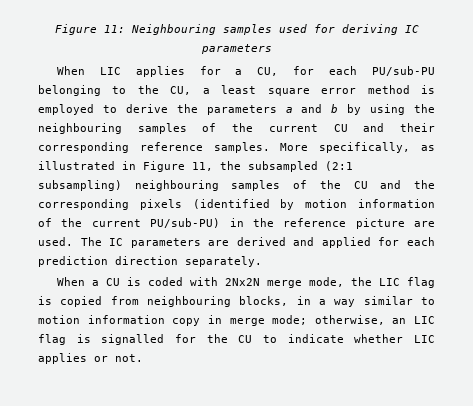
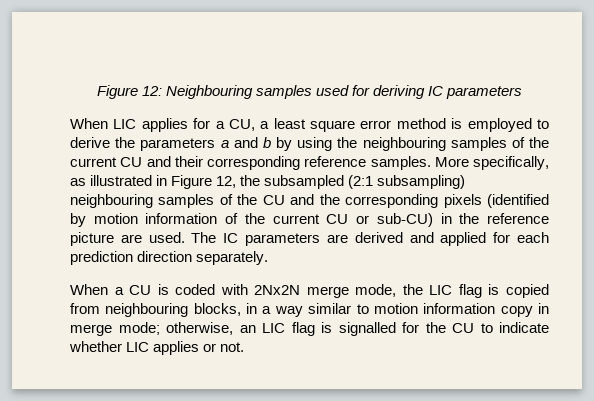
- Figure 11: Neighbouring samples used for deriving IC parameters
+ Figure 12: Neighbouring samples used for deriving IC parameters
- When LIC applies for a CU, for each PU/sub-PU belonging to the CU, a least square error method is employed to derive the parameters a and b by using the neighbouring samples of the current CU and their corresponding reference samples.
+ When LIC applies for a CU, a least square error method is employed to derive the parameters a and b by using the neighbouring samples of the current CU and their corresponding reference samples.
- More specifically, as illustrated in Figure 11, the subsampled (2:1 subsampling) neighbouring samples of the CU and the corresponding pixels (identified by motion information of the current PU/sub-PU) in the reference picture are used.
+ More specifically, as illustrated in Figure 12, the subsampled (2:1 subsampling) neighbouring samples of the CU and the corresponding pixels (identified by motion information of the current CU or sub-CU) in the reference picture are used.

